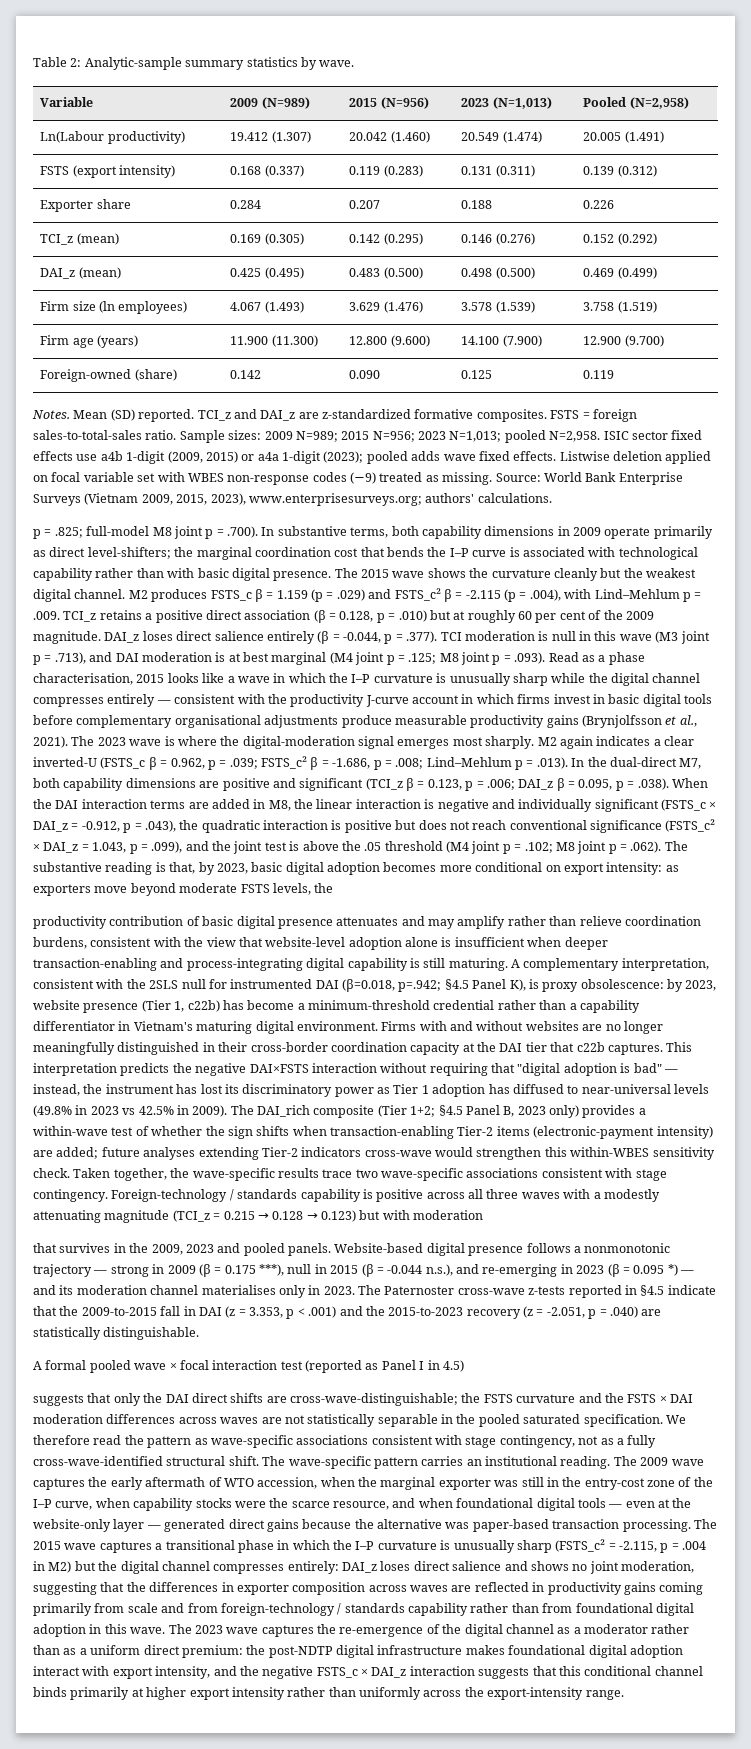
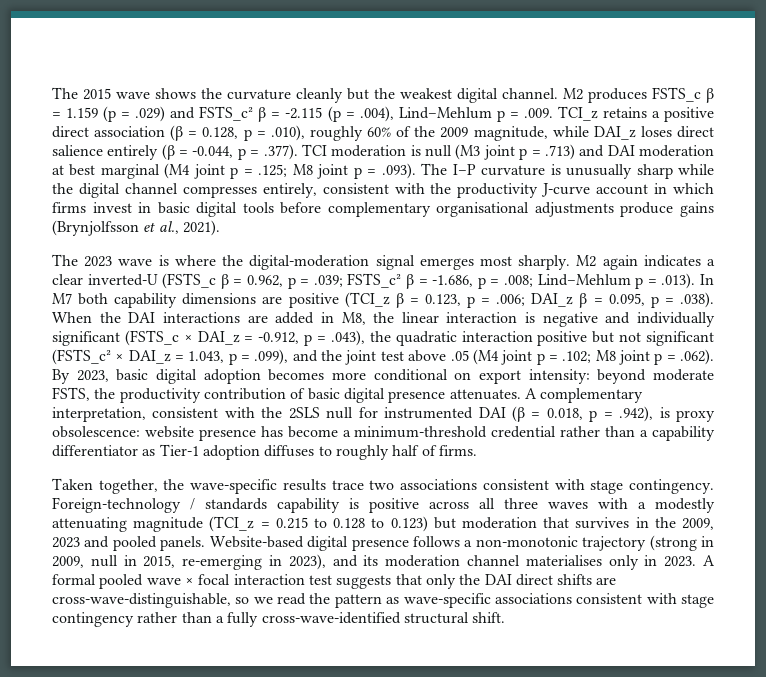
- Table 2: Analytic-sample summary statistics by wave.
- Variable | 2009 (N=989) | 2015 (N=956) | 2023 (N=1,013) | Pooled (N=2,958)
- Ln(Labour productivity) | 19.412 (1.307) | 20.042 (1.460) | 20.549 (1.474) | 20.005 (1.491)
- FSTS (export intensity) | 0.168 (0.337) | 0.119 (0.283) | 0.131 (0.311) | 0.139 (0.312)
- Exporter share | 0.284 | 0.207 | 0.188 | 0.226
- TCI_z (mean) | 0.169 (0.305) | 0.142 (0.295) | 0.146 (0.276) | 0.152 (0.292)
- DAI_z (mean) | 0.425 (0.495) | 0.483 (0.500) | 0.498 (0.500) | 0.469 (0.499)
- Firm size (ln employees) | 4.067 (1.493) | 3.629 (1.476) | 3.578 (1.539) | 3.758 (1.519)
- Firm age (years) | 11.900 (11.300) | 12.800 (9.600) | 14.100 (7.900) | 12.900 (9.700)
- Foreign-owned (share) | 0.142 | 0.090 | 0.125 | 0.119
- Notes. Mean (SD) reported. TCI_z and DAI_z are z-standardized formative composites. FSTS = foreign sales-to-total-sales ratio. Sample sizes: 2009 N=989; 2015 N=956; 2023 N=1,013; pooled N=2,958. ISIC sector fixed effects use a4b 1-digit (2009, 2015) or a4a 1-digit (2023); pooled adds wave fixed effects. Listwise deletion applied on focal variable set with WBES non-response codes (−9) treated as missing. Source: World Bank Enterprise Surveys (Vietnam 2009, 2015, 2023), www.enterprisesurveys.org; authors' calculations.
- p = .825; full-model M8 joint p = .700). In substantive terms, both capability dimensions in 2009 operate primarily as direct level-shifters; the marginal coordination cost that bends the I–P curve is associated with technological capability rather than with basic digital presence.
- M2 produces FSTS_c β = 1.159 (p = .029) and FSTS_c² β = -2.115 (p = .004), with Lind–Mehlum p = .009. TCI_z retains a positive direct association (β = 0.128, p = .010) but at roughly 60 per cent of the 2009 magnitude. DAI_z loses direct salience entirely (β = -0.044, p = .377). TCI moderation is null in this wave (M3 joint p = .713), and DAI moderation is at best marginal (M4 joint p = .125;
+ M2 produces FSTS_c β = 1.159 (p = .029) and FSTS_c² β = -2.115 (p = .004), Lind–Mehlum p = .009. TCI_z retains a positive direct association (β = 0.128, p = .010), roughly 60% of the 2009 magnitude, while DAI_z loses direct salience entirely (β = -0.044, p = .377). TCI moderation is null (M3 joint p = .713) and DAI moderation at best marginal (M4 joint p = .125;
- M8 joint p = .093). Read as a phase characterisation, 2015 looks like a wave in which the I–P curvature is unusually sharp while the digital channel compresses entirely — consistent with the productivity J-curve account in which firms invest in basic digital tools before complementary organisational adjustments produce measurable productivity gains (Brynjolfsson et al., 2021). The 2023 wave is where the digital-moderation signal emerges most sharply.
+ M8 joint p = .093). The I–P curvature is unusually sharp while the digital channel compresses entirely, consistent with the productivity J-curve account in which firms invest in basic digital tools before complementary organisational adjustments produce gains (Brynjolfsson et al., 2021).
+ The 2023 wave is where the digital-moderation signal emerges most sharply.
- Lind–Mehlum p = .013). In the dual-direct M7, both capability dimensions are positive and significant (TCI_z β = 0.123, p = .006;
+ Lind–Mehlum p = .013). In M7 both capability dimensions are positive (TCI_z β = 0.123, p = .006;
- DAI_z β = 0.095, p = .038). When the DAI interaction terms are added in M8, the linear interaction is negative and individually significant (FSTS_c × DAI_z = -0.912, p = .043), the quadratic interaction is positive but does not reach conventional significance (FSTS_c² × DAI_z = 1.043, p = .099), and the joint test is above the .05 threshold (M4 joint p = .102;
+ DAI_z β = 0.095, p = .038). When the DAI interactions are added in M8, the linear interaction is negative and individually significant (FSTS_c × DAI_z = -0.912, p = .043), the quadratic interaction positive but not significant (FSTS_c² × DAI_z = 1.043, p = .099), and the joint test above .05 (M4 joint p = .102;
- M8 joint p = .062). The substantive reading is that, by 2023, basic digital adoption becomes more conditional on export intensity:
+ M8 joint p = .062). By 2023, basic digital adoption becomes more conditional on export intensity:
- as exporters move beyond moderate FSTS levels, the
- productivity contribution of basic digital presence attenuates and may amplify rather than relieve coordination burdens, consistent with the view that website-level adoption alone is insufficient when deeper transaction-enabling and process-integrating digital capability is still maturing.
+ beyond moderate FSTS, the productivity contribution of basic digital presence attenuates.
- A complementary interpretation, consistent with the 2SLS null for instrumented DAI (β=0.018, p=.942; §4.5 Panel K), is proxy obsolescence: by 2023, website presence (Tier 1, c22b) has become a minimum-threshold credential rather than a capability differentiator in Vietnam's maturing digital environment. Firms with and without websites are no longer meaningfully distinguished in their cross-border coordination capacity at the DAI tier that c22b captures. This interpretation predicts the negative DAI×FSTS interaction without requiring that "digital adoption is bad" — instead, the instrument has lost its discriminatory power as Tier 1 adoption has diffused to near-universal levels (49.8% in 2023 vs 42.5% in 2009). The DAI_rich composite (Tier 1+2; §4.5 Panel B, 2023 only) provides a within-wave test of whether the sign shifts when transaction-enabling Tier-2 items (electronic-payment intensity) are added; future analyses extending Tier-2 indicators cross-wave would strengthen this within-WBES sensitivity check. Taken together, the wave-specific results trace two wave-specific associations consistent with stage contingency.
+ A complementary interpretation, consistent with the 2SLS null for instrumented DAI (β = 0.018, p = .942), is proxy obsolescence: website presence has become a minimum-threshold credential rather than a capability differentiator as Tier-1 adoption diffuses to roughly half of firms.
+ Taken together, the wave-specific results trace two associations consistent with stage contingency.
- Foreign-technology / standards capability is positive across all three waves with a modestly attenuating magnitude (TCI_z = 0.215 → 0.128 → 0.123) but with moderation
- that survives in the 2009, 2023 and pooled panels.
+ Foreign-technology / standards capability is positive across all three waves with a modestly attenuating magnitude (TCI_z = 0.215 to 0.128 to 0.123) but moderation that survives in the 2009, 2023 and pooled panels.
- Website-based digital presence follows a nonmonotonic trajectory — strong in 2009 (β = 0.175 ***), null in 2015 (β = -0.044 n.s.), and re-emerging in 2023 (β = 0.095 *) — and its moderation channel materialises only in 2023. The Paternoster cross-wave z-tests reported in §4.5 indicate that the 2009-to-2015 fall in DAI (z = 3.353, p < .001) and the 2015-to-2023 recovery (z = -2.051, p = .040) are statistically distinguishable.
- A formal pooled wave × focal interaction test (reported as Panel I in 4.5)
- suggests that only the DAI direct shifts are cross-wave-distinguishable; the FSTS curvature and the FSTS × DAI moderation differences across waves are not statistically separable in the pooled saturated specification. We therefore read the pattern as wave-specific associations consistent with stage contingency, not as a fully cross-wave-identified structural shift. The wave-specific pattern carries an institutional reading. The 2009 wave captures the early aftermath of WTO accession, when the marginal exporter was still in the entry-cost zone of the I–P curve, when capability stocks were the scarce resource, and when foundational digital tools — even at the website-only layer — generated direct gains because the alternative was paper-based transaction processing. The 2015 wave captures a transitional phase in which the I–P curvature is unusually sharp (FSTS_c² = -2.115, p = .004 in M2) but the digital channel compresses entirely: DAI_z loses direct salience and shows no joint moderation, suggesting that the differences in exporter composition across waves are reflected in productivity gains coming primarily from scale and from foreign-technology / standards capability rather than from foundational digital adoption in this wave. The 2023 wave captures the re-emergence of the digital channel as a moderator rather than as a uniform direct premium: the post-NDTP digital infrastructure makes foundational digital adoption interact with export intensity, and the negative FSTS_c × DAI_z interaction suggests that this conditional channel binds primarily at higher export intensity rather than uniformly across the export-intensity range.
+ Website-based digital presence follows a non-monotonic trajectory (strong in 2009, null in 2015, re-emerging in 2023), and its moderation channel materialises only in 2023. A formal pooled wave × focal interaction test suggests that only the DAI direct shifts are cross-wave-distinguishable, so we read the pattern as wave-specific associations consistent with stage contingency rather than a fully cross-wave-identified structural shift.

